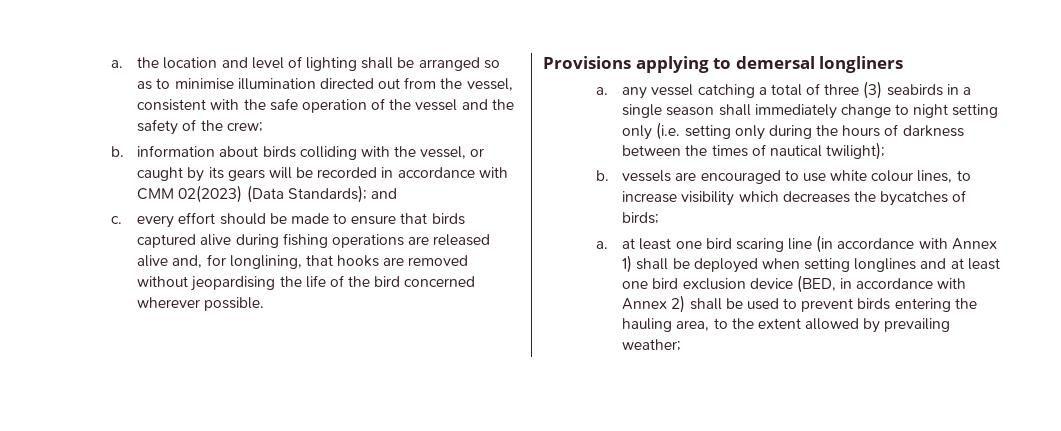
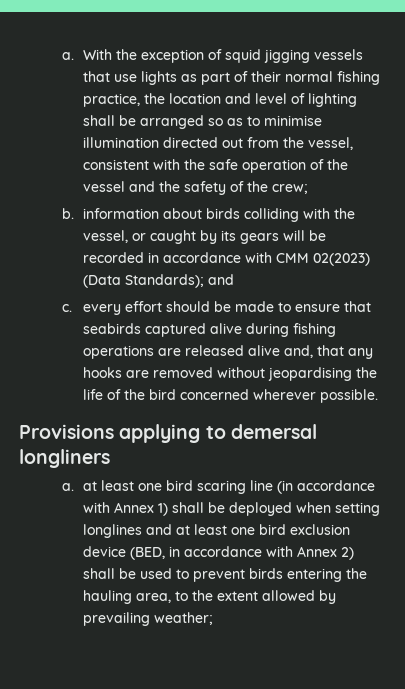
- a. the location and level of lighting shall be arranged so as to minimise illumination directed out from the vessel, consistent with the safe operation of the vessel and the safety of the crew;
+ a. With the exception of squid jigging vessels that use lights as part of their normal fishing practice, the location and level of lighting shall be arranged so as to minimise illumination directed out from the vessel, consistent with the safe operation of the vessel and the safety of the crew;
- c. every effort should be made to ensure that birds captured alive during fishing operations are released alive and, for longlining, that hooks are removed without jeopardising the life of the bird concerned wherever possible.
+ c. every effort should be made to ensure that seabirds captured alive during fishing operations are released alive and, that any hooks are removed without jeopardising the life of the bird concerned wherever possible.
- a. any vessel catching a total of three (3) seabirds in a single season shall immediately change to night setting only (i.e. setting only during the hours of darkness between the times of nautical twilight);
- b. vessels are encouraged to use white colour lines, to increase visibility which decreases the bycatches of birds;

